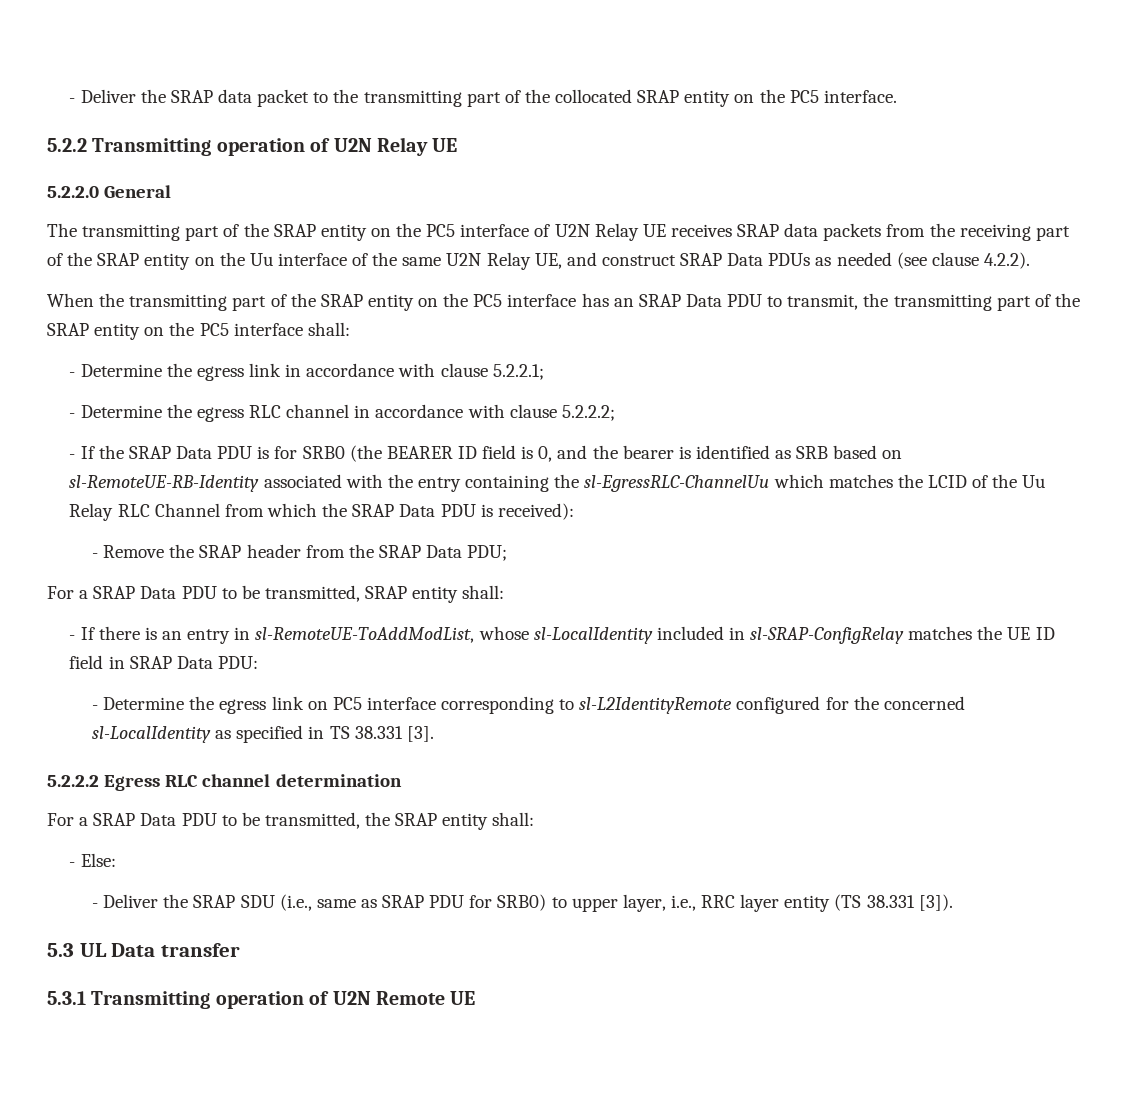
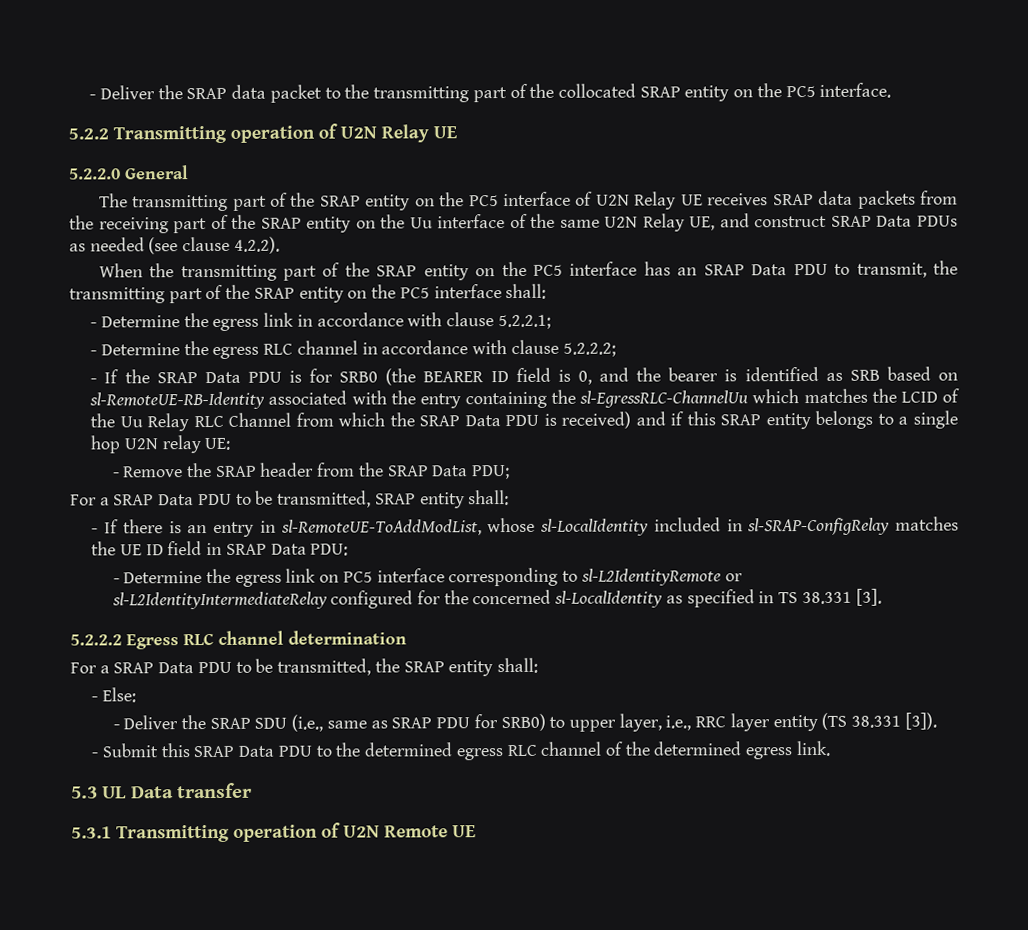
- - If the SRAP Data PDU is for SRB0 (the BEARER ID field is 0, and the bearer is identified as SRB based on sl-RemoteUE-RB-Identity associated with the entry containing the sl-EgressRLC-ChannelUu which matches the LCID of the Uu Relay RLC Channel from which the SRAP Data PDU is received):
+ - If the SRAP Data PDU is for SRB0 (the BEARER ID field is 0, and the bearer is identified as SRB based on sl-RemoteUE-RB-Identity associated with the entry containing the sl-EgressRLC-ChannelUu which matches the LCID of the Uu Relay RLC Channel from which the SRAP Data PDU is received) and if this SRAP entity belongs to a single hop U2N relay UE:
- - Determine the egress link on PC5 interface corresponding to sl-L2IdentityRemote configured for the concerned sl-LocalIdentity as specified in TS 38.331 [3].
+ - Determine the egress link on PC5 interface corresponding to sl-L2IdentityRemote or sl-L2IdentityIntermediateRelay configured for the concerned sl-LocalIdentity as specified in TS 38.331 [3].
+ - Submit this SRAP Data PDU to the determined egress RLC channel of the determined egress link.

